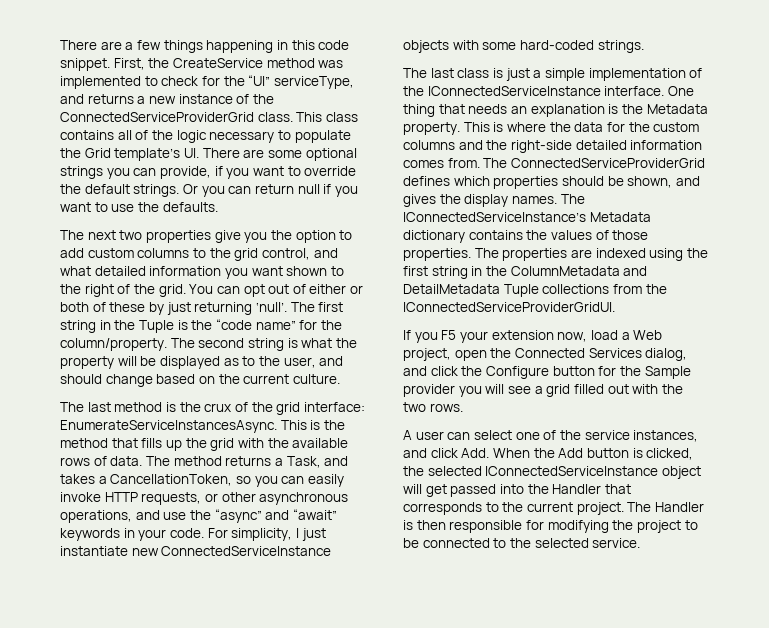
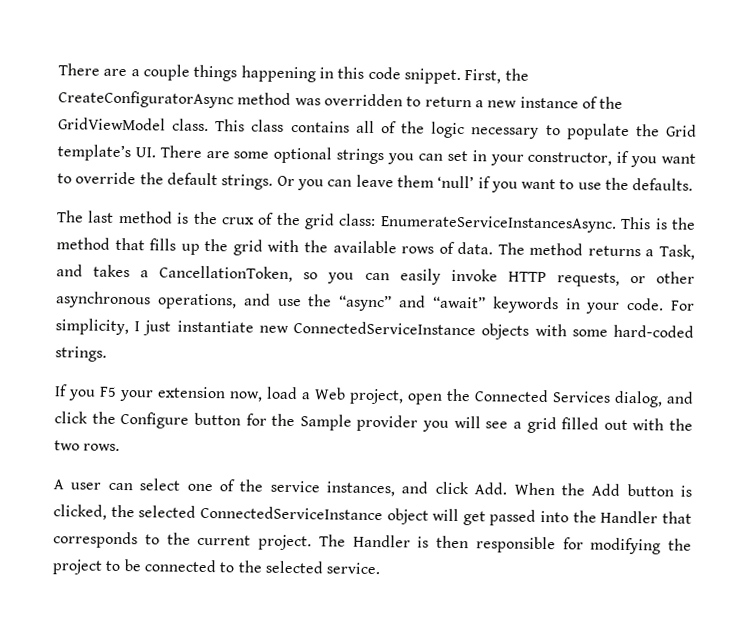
- There are a few things happening in this code snippet.
+ There are a couple things happening in this code snippet.
- First, the CreateService method was implemented to check for the “UI” serviceType, and returns a new instance of the ConnectedServiceProviderGrid class.
+ First, the CreateConfiguratorAsync method was overridden to return a new instance of the GridViewModel class.
- This class contains all of the logic necessary to populate the Grid template’s UI. There are some optional strings you can provide, if you want to override the default strings.
+ This class contains all of the logic necessary to populate the Grid template’s UI. There are some optional strings you can set in your constructor, if you want to override the default strings.
- Or you can return null if you want to use the defaults.
+ Or you can leave them ‘null’ if you want to use the defaults.
- The next two properties give you the option to add custom columns to the grid control, and what detailed information you want shown to the right of the grid. You can opt out of either or both of these by just returning ‘null’. The first string in the Tuple is the “code name” for the column/property. The second string is what the property will be displayed as to the user, and should change based on the current culture.
- The last method is the crux of the grid interface: EnumerateServiceInstancesAsync.
+ The last method is the crux of the grid class: EnumerateServiceInstancesAsync.
- The last class is just a simple implementation of the IConnectedServiceInstance interface. One thing that needs an explanation is the Metadata property. This is where the data for the custom columns and the right-side detailed information comes from. The ConnectedServiceProviderGrid defines which properties should be shown, and gives the display names. The IConnectedServiceInstance’s Metadata dictionary contains the values of those properties. The properties are indexed using the first string in the ColumnMetadata and DetailMetadata Tuple collections from the IConnectedServiceProviderGridUI.
- A user can select one of the service instances, and click Add. When the Add button is clicked, the selected IConnectedServiceInstance object will get passed into the Handler that corresponds to the current project.
+ A user can select one of the service instances, and click Add. When the Add button is clicked, the selected ConnectedServiceInstance object will get passed into the Handler that corresponds to the current project.

